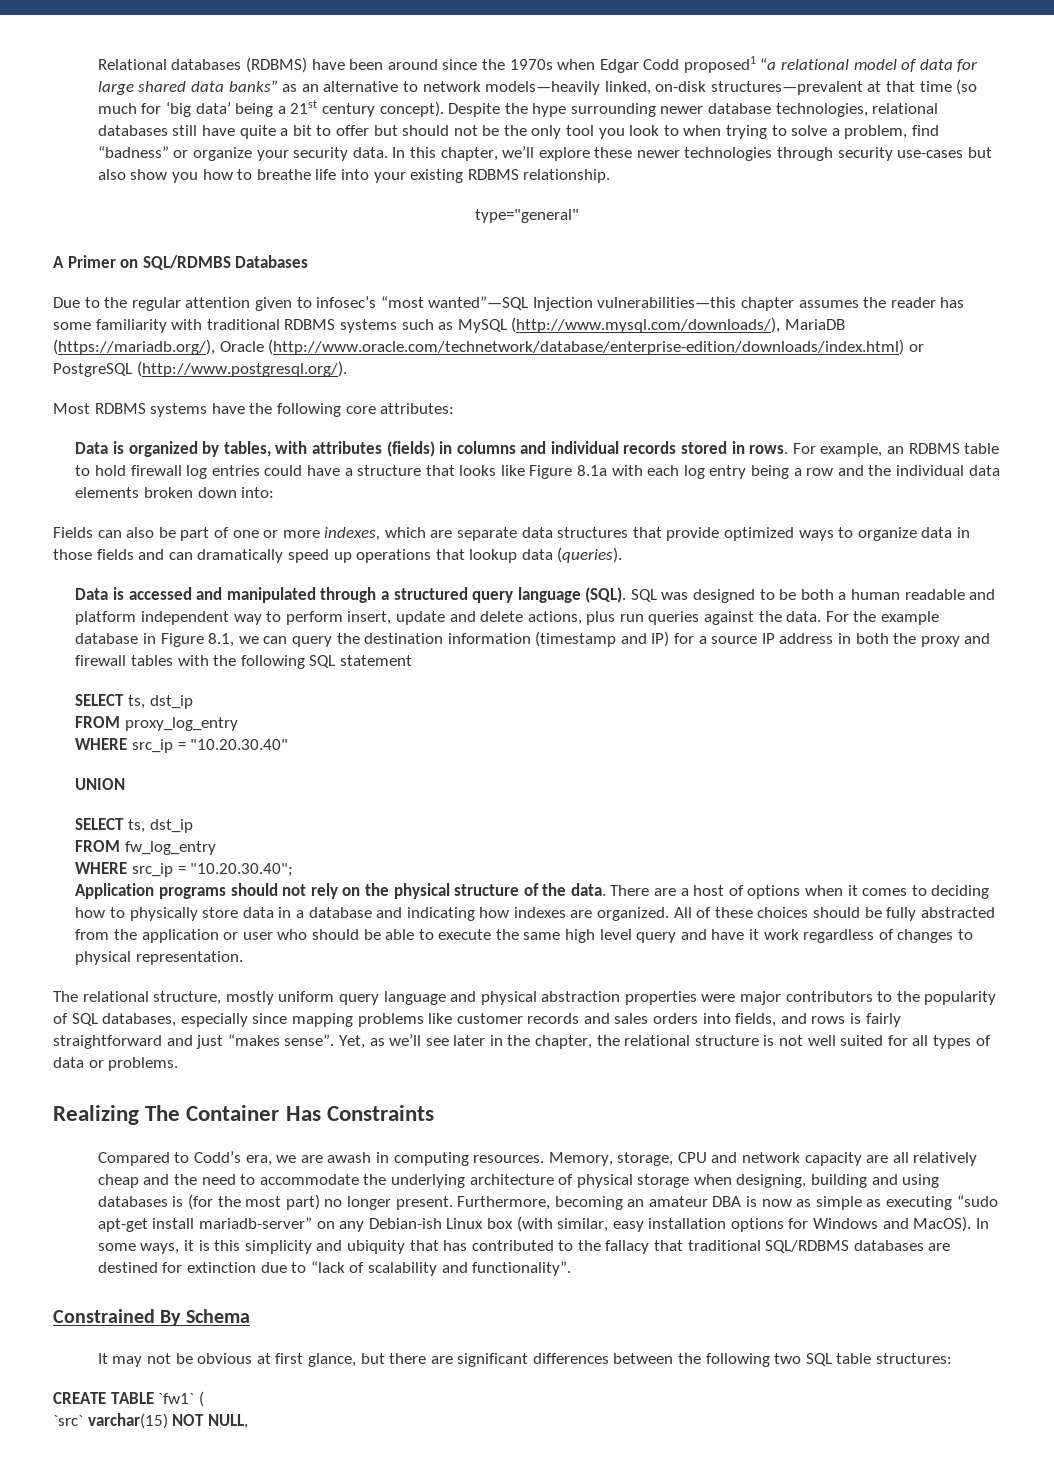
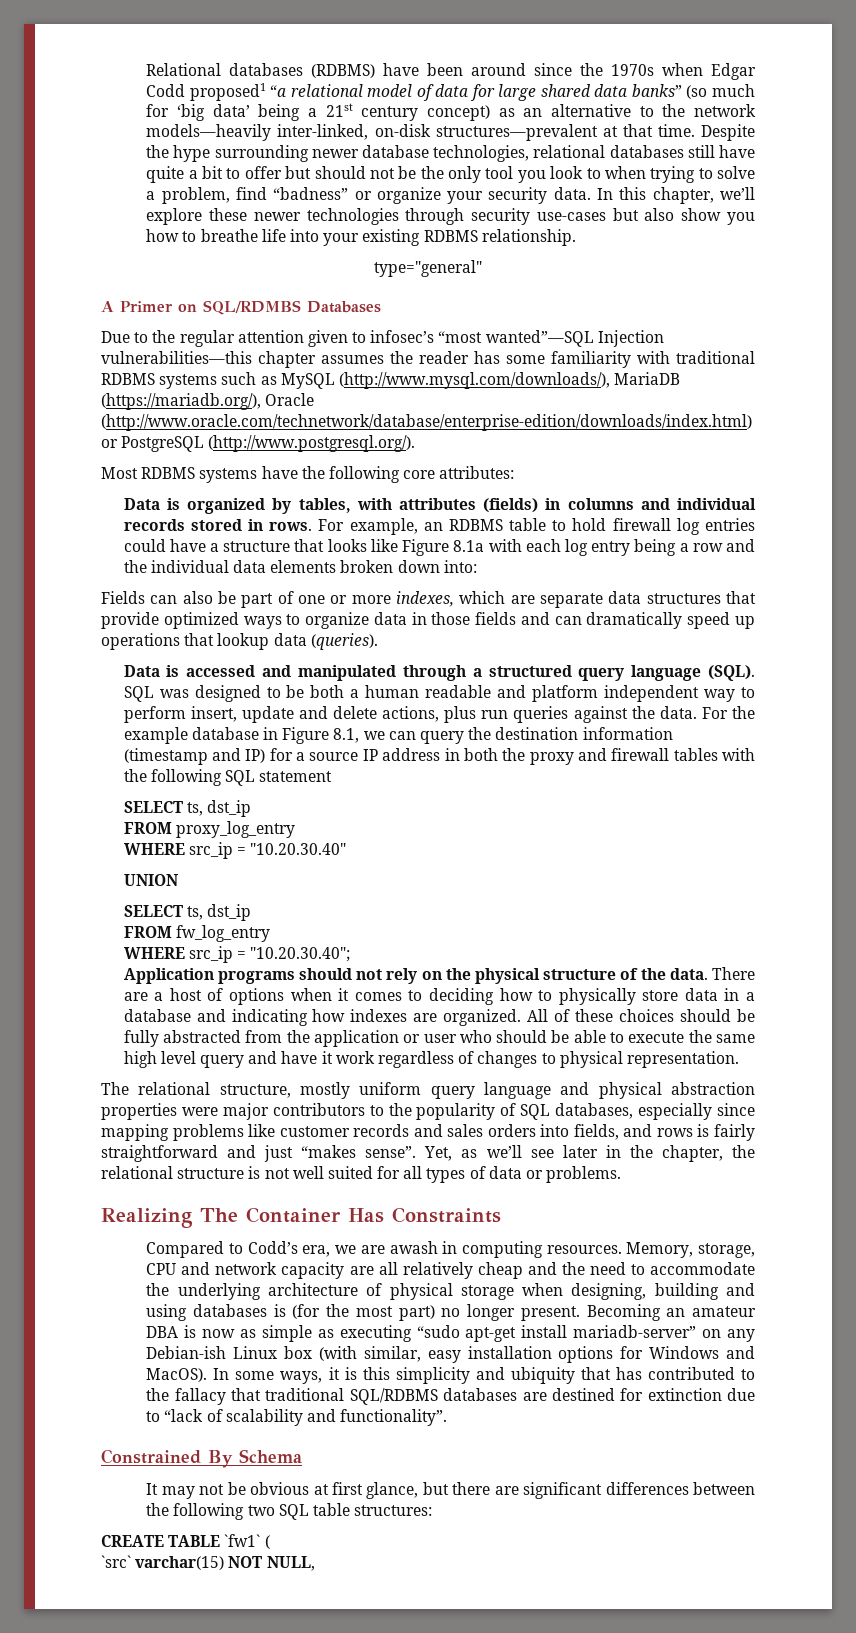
- Relational databases (RDBMS) have been around since the 1970s when Edgar Codd proposed1 “a relational model of data for large shared data banks” as an alternative to network models—heavily linked, on-disk structures—prevalent at that time (so much for ‘big data’ being a 21st century concept).
+ Relational databases (RDBMS) have been around since the 1970s when Edgar Codd proposed1 “a relational model of data for large shared data banks” (so much for ‘big data’ being a 21st century concept) as an alternative to the network models—heavily inter-linked, on-disk structures—prevalent at that time.
- Furthermore, becoming an amateur DBA is now as simple as executing “sudo apt-get install mariadb-server” on any Debian-ish Linux box (with similar, easy installation options for Windows and MacOS).
+ Becoming an amateur DBA is now as simple as executing “sudo apt-get install mariadb-server” on any Debian-ish Linux box (with similar, easy installation options for Windows and MacOS).

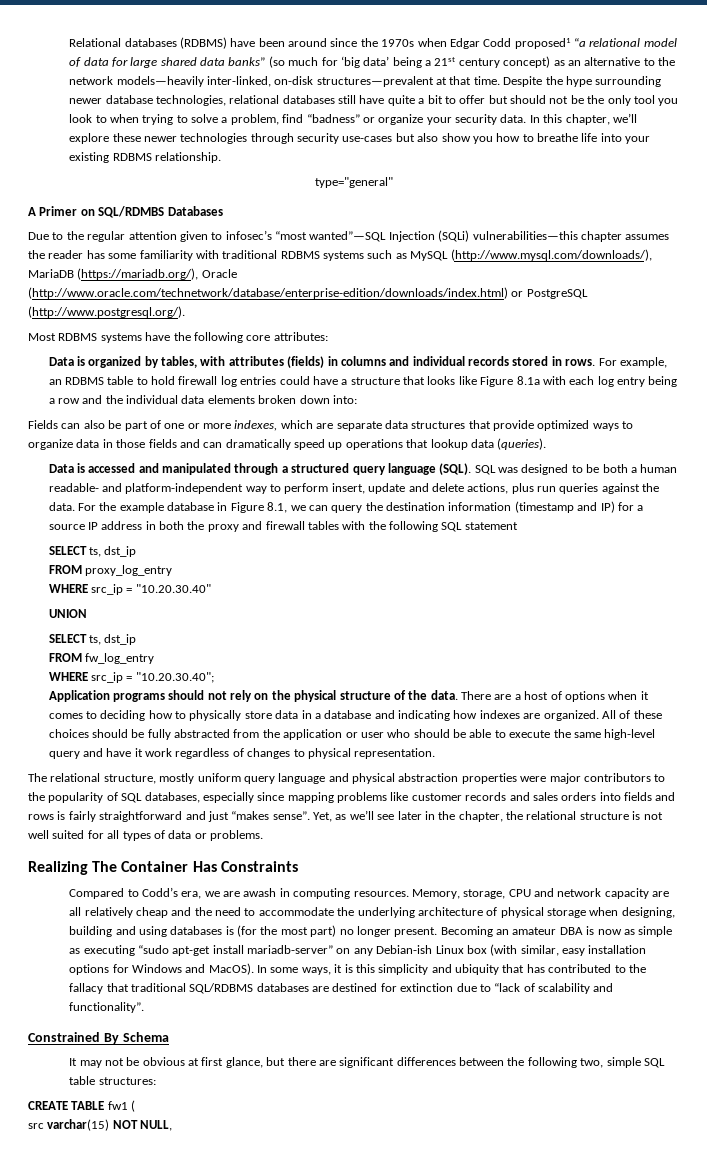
- Due to the regular attention given to infosec’s “most wanted”—SQL Injection vulnerabilities—this chapter assumes the reader has some familiarity with traditional RDBMS systems such as MySQL (http://www.mysql.com/downloads/), MariaDB (https://mariadb.org/), Oracle (http://www.oracle.com/technetwork/database/enterprise-edition/downloads/index.html) or PostgreSQL (http://www.postgresql.org/).
+ Due to the regular attention given to infosec’s “most wanted”—SQL Injection (SQLi) vulnerabilities—this chapter assumes the reader has some familiarity with traditional RDBMS systems such as MySQL (http://www.mysql.com/downloads/), MariaDB (https://mariadb.org/), Oracle (http://www.oracle.com/technetwork/database/enterprise-edition/downloads/index.html) or PostgreSQL (http://www.postgresql.org/).
- SQL was designed to be both a human readable and platform independent way to perform insert, update and delete actions, plus run queries against the data.
+ SQL was designed to be both a human readable- and platform-independent way to perform insert, update and delete actions, plus run queries against the data.
- All of these choices should be fully abstracted from the application or user who should be able to execute the same high level query and have it work regardless of changes to physical representation.
+ All of these choices should be fully abstracted from the application or user who should be able to execute the same high-level query and have it work regardless of changes to physical representation.
- The relational structure, mostly uniform query language and physical abstraction properties were major contributors to the popularity of SQL databases, especially since mapping problems like customer records and sales orders into fields, and rows is fairly straightforward and just “makes sense”.
+ The relational structure, mostly uniform query language and physical abstraction properties were major contributors to the popularity of SQL databases, especially since mapping problems like customer records and sales orders into fields and rows is fairly straightforward and just “makes sense”.
- It may not be obvious at first glance, but there are significant differences between the following two SQL table structures:
+ It may not be obvious at first glance, but there are significant differences between the following two, simple SQL table structures:
- CREATE TABLE `fw1` (
+ CREATE TABLE fw1 (
- `src` varchar(15) NOT NULL,
+ src varchar(15) NOT NULL,

